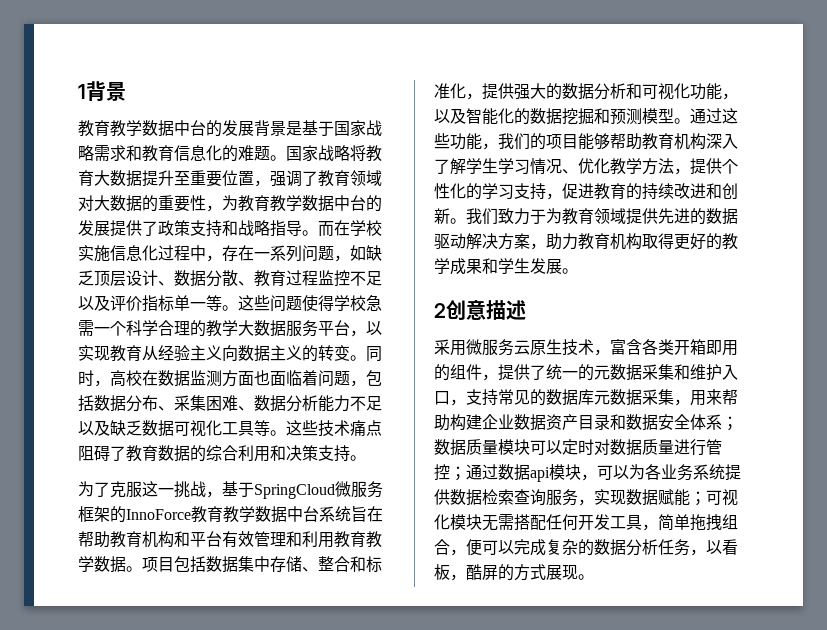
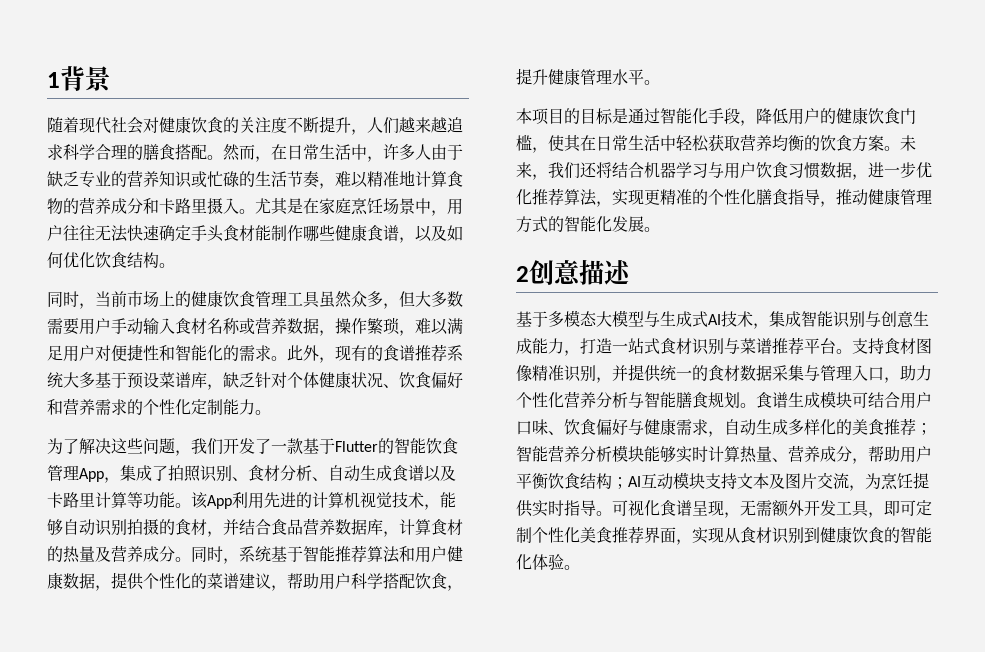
- 教育教学数据中台的发展背景是基于国家战略需求和教育信息化的难题。国家战略将教育大数据提升至重要位置，强调了教育领域对大数据的重要性，为教育教学数据中台的发展提供了政策支持和战略指导。而在学校实施信息化过程中，存在一系列问题，如缺乏顶层设计、数据分散、教育过程监控不足以及评价指标单一等。这些问题使得学校急需一个科学合理的教学大数据服务平台，以实现教育从经验主义向数据主义的转变。同时，高校在数据监测方面也面临着问题，包括数据分布、采集困难、数据分析能力不足以及缺乏数据可视化工具等。这些技术痛点阻碍了教育数据的综合利用和决策支持。
- 为了克服这一挑战，基于SpringCloud微服务框架的InnoForce教育教学数据中台系统旨在帮助教育机构和平台有效管理和利用教育教学数据。项目包括数据集中存储、整合和标准化，提供强大的数据分析和可视化功能，以及智能化的数据挖掘和预测模型。通过这些功能，我们的项目能够帮助教育机构深入了解学生学习情况、优化教学方法，提供个性化的学习支持，促进教育的持续改进和创新。我们致力于为教育领域提供先进的数据驱动解决方案，助力教育机构取得更好的教学成果和学生发展。
+ 随着现代社会对健康饮食的关注度不断提升，人们越来越追求科学合理的膳食搭配。然而，在日常生活中，许多人由于缺乏专业的营养知识或忙碌的生活节奏，难以精准地计算食物的营养成分和卡路里摄入。尤其是在家庭烹饪场景中，用户往往无法快速确定手头食材能制作哪些健康食谱，以及如何优化饮食结构。
+ 同时，当前市场上的健康饮食管理工具虽然众多，但大多数需要用户手动输入食材名称或营养数据，操作繁琐，难以满足用户对便捷性和智能化的需求。此外，现有的食谱推荐系统大多基于预设菜谱库，缺乏针对个体健康状况、饮食偏好和营养需求的个性化定制能力。
+ 为了解决这些问题，我们开发了一款基于Flutter的智能饮食管理App，集成了拍照识别、食材分析、自动生成食谱以及卡路里计算等功能。该App利用先进的计算机视觉技术，能够自动识别拍摄的食材，并结合食品营养数据库，计算食材的热量及营养成分。同时，系统基于智能推荐算法和用户健康数据，提供个性化的菜谱建议，帮助用户科学搭配饮食，提升健康管理水平。
+ 本项目的目标是通过智能化手段，降低用户的健康饮食门槛，使其在日常生活中轻松获取营养均衡的饮食方案。未来，我们还将结合机器学习与用户饮食习惯数据，进一步优化推荐算法，实现更精准的个性化膳食指导，推动健康管理方式的智能化发展。
- 采用微服务云原生技术，富含各类开箱即用的组件，提供了统一的元数据采集和维护入口，支持常见的数据库元数据采集，用来帮助构建企业数据资产目录和数据安全体系；数据质量模块可以定时对数据质量进行管控；通过数据api模块，可以为各业务系统提供数据检索查询服务，实现数据赋能；可视化模块无需搭配任何开发工具，简单拖拽组合，便可以完成复杂的数据分析任务，以看板，酷屏的方式展现。
+ 基于多模态大模型与生成式AI技术，集成智能识别与创意生成能力，打造一站式食材识别与菜谱推荐平台。支持食材图像精准识别，并提供统一的食材数据采集与管理入口，助力个性化营养分析与智能膳食规划。食谱生成模块可结合用户口味、饮食偏好与健康需求，自动生成多样化的美食推荐；智能营养分析模块能够实时计算热量、营养成分，帮助用户平衡饮食结构；AI互动模块支持文本及图片交流，为烹饪提供实时指导。可视化食谱呈现，无需额外开发工具，即可定制个性化美食推荐界面，实现从食材识别到健康饮食的智能化体验。

